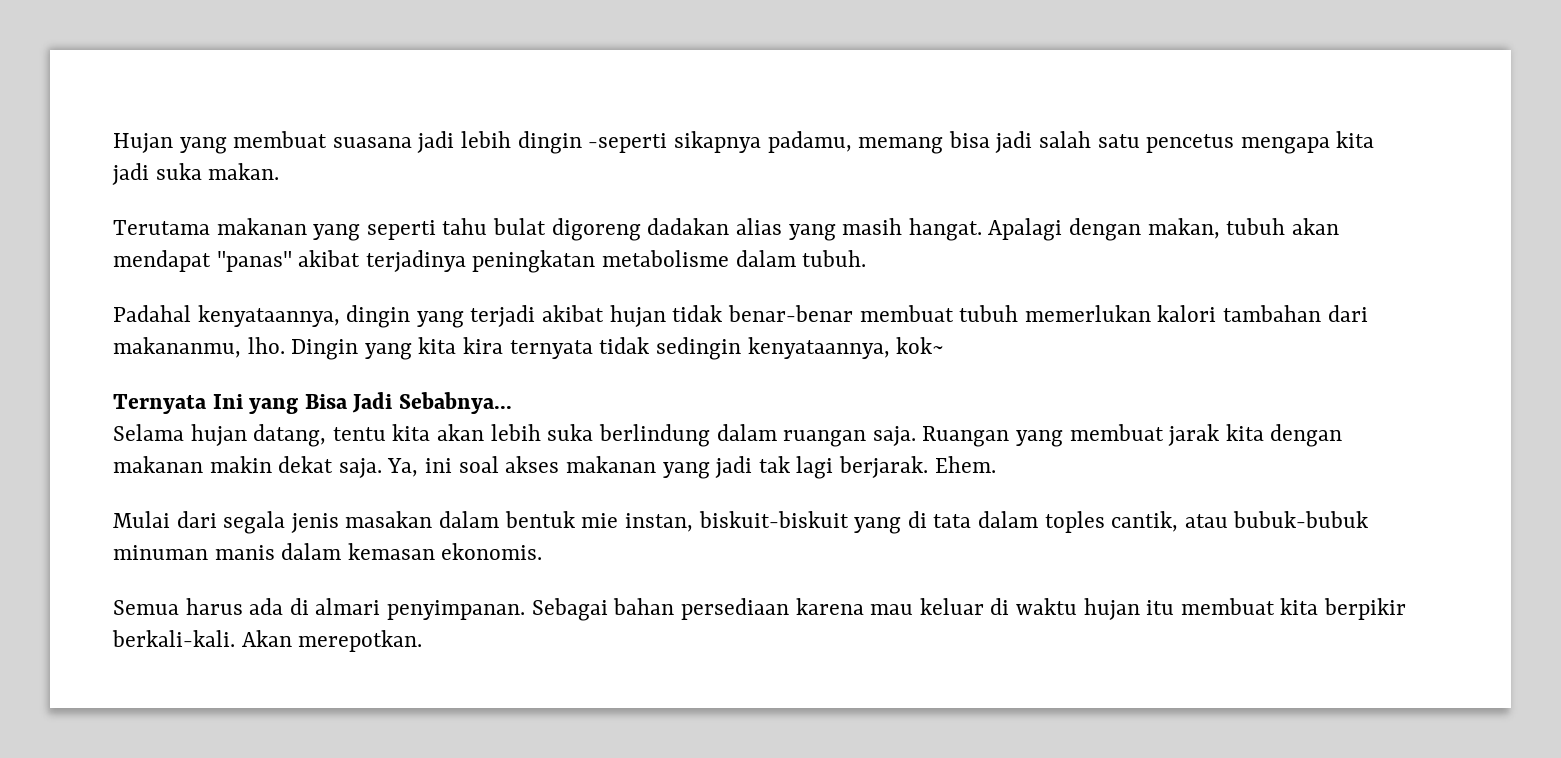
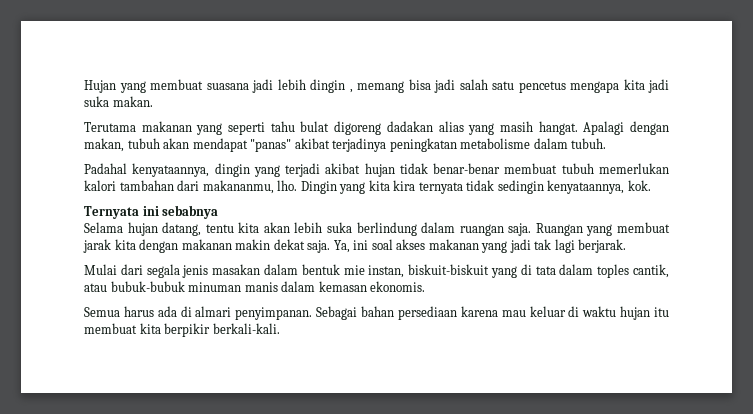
- Hujan yang membuat suasana jadi lebih dingin -seperti sikapnya padamu, memang bisa jadi salah satu pencetus mengapa kita jadi suka makan.
+ Hujan yang membuat suasana jadi lebih dingin , memang bisa jadi salah satu pencetus mengapa kita jadi suka makan.
- Dingin yang kita kira ternyata tidak sedingin kenyataannya, kok~
+ Dingin yang kita kira ternyata tidak sedingin kenyataannya, kok.
- Ternyata Ini yang Bisa Jadi Sebabnya...
+ Ternyata ini sebabnya
- Ehem.
- Akan merepotkan.

